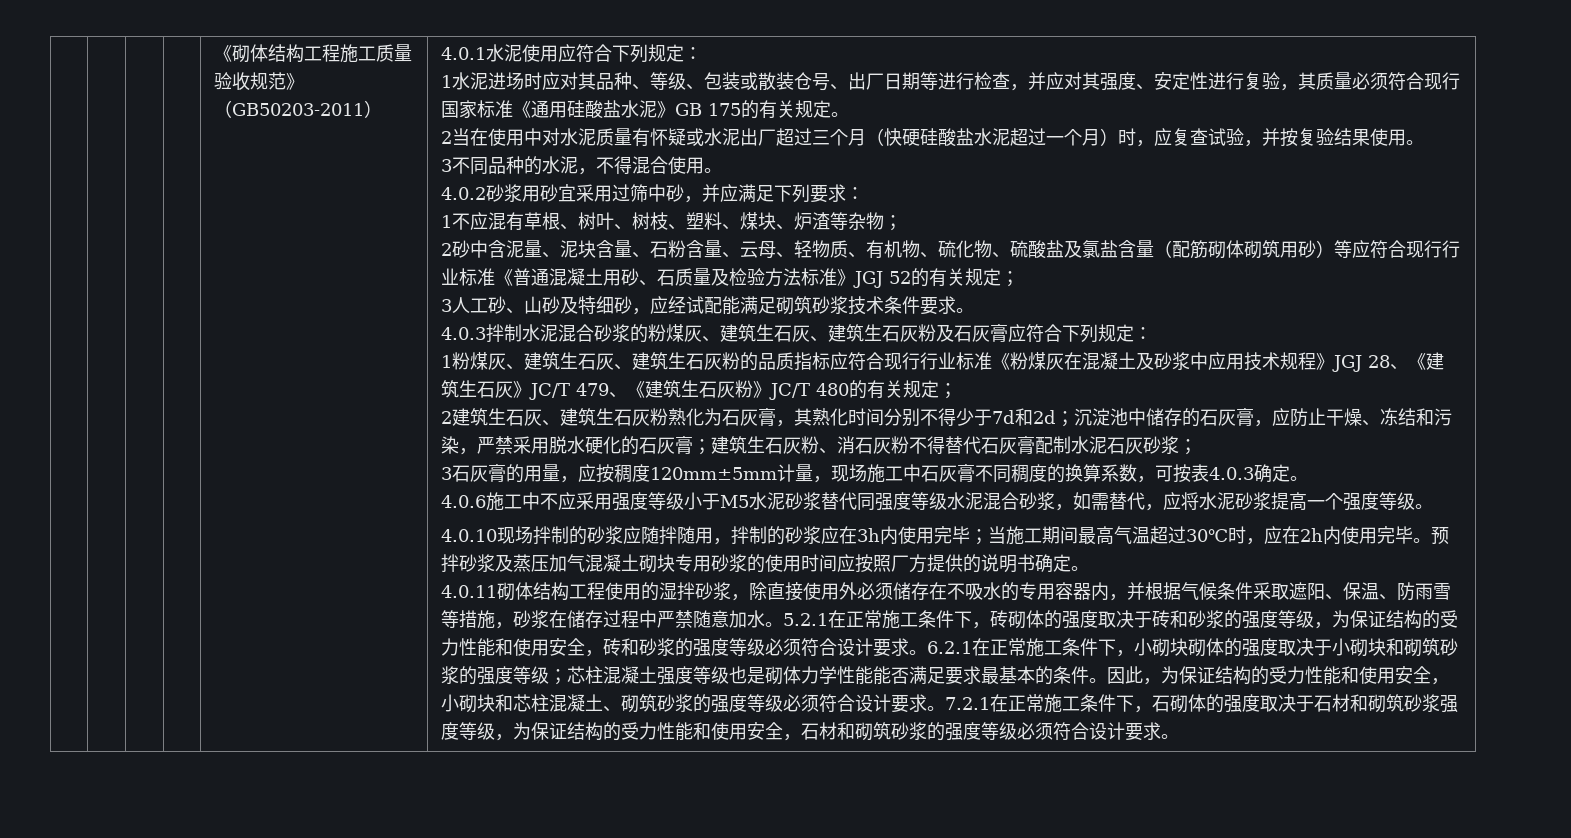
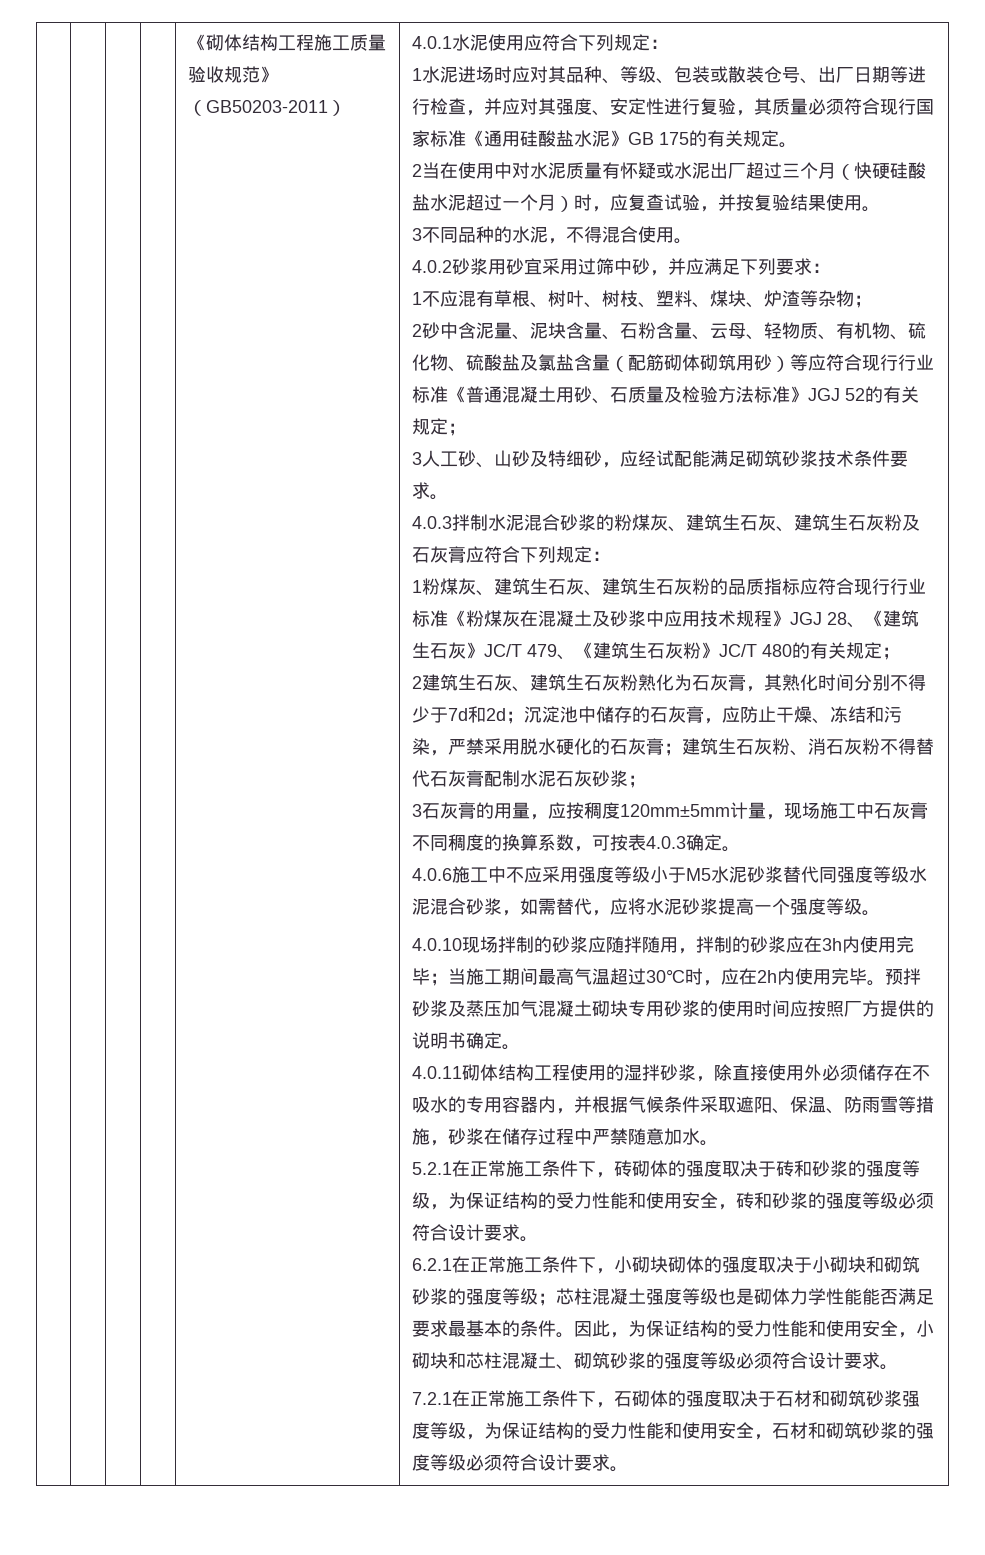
- 4.0.11砌体结构工程使用的湿拌砂浆，除直接使用外必须储存在不吸水的专用容器内，并根据气候条件采取遮阳、保温、防雨雪等措施，砂浆在储存过程中严禁随意加水。5.2.1在正常施工条件下，砖砌体的强度取决于砖和砂浆的强度等级，为保证结构的受力性能和使用安全，砖和砂浆的强度等级必须符合设计要求。6.2.1在正常施工条件下，小砌块砌体的强度取决于小砌块和砌筑砂浆的强度等级；
+ 4.0.11砌体结构工程使用的湿拌砂浆，除直接使用外必须储存在不吸水的专用容器内，并根据气候条件采取遮阳、保温、防雨雪等措施，砂浆在储存过程中严禁随意加水。
+ 5.2.1在正常施工条件下，砖砌体的强度取决于砖和砂浆的强度等级，为保证结构的受力性能和使用安全，砖和砂浆的强度等级必须符合设计要求。
+ 6.2.1在正常施工条件下，小砌块砌体的强度取决于小砌块和砌筑砂浆的强度等级；
- 因此，为保证结构的受力性能和使用安全，小砌块和芯柱混凝土、砌筑砂浆的强度等级必须符合设计要求。7.2.1在正常施工条件下，石砌体的强度取决于石材和砌筑砂浆强度等级，为保证结构的受力性能和使用安全，石材和砌筑砂浆的强度等级必须符合设计要求。
+ 因此，为保证结构的受力性能和使用安全，小砌块和芯柱混凝土、砌筑砂浆的强度等级必须符合设计要求。
+ 7.2.1在正常施工条件下，石砌体的强度取决于石材和砌筑砂浆强度等级，为保证结构的受力性能和使用安全，石材和砌筑砂浆的强度等级必须符合设计要求。

